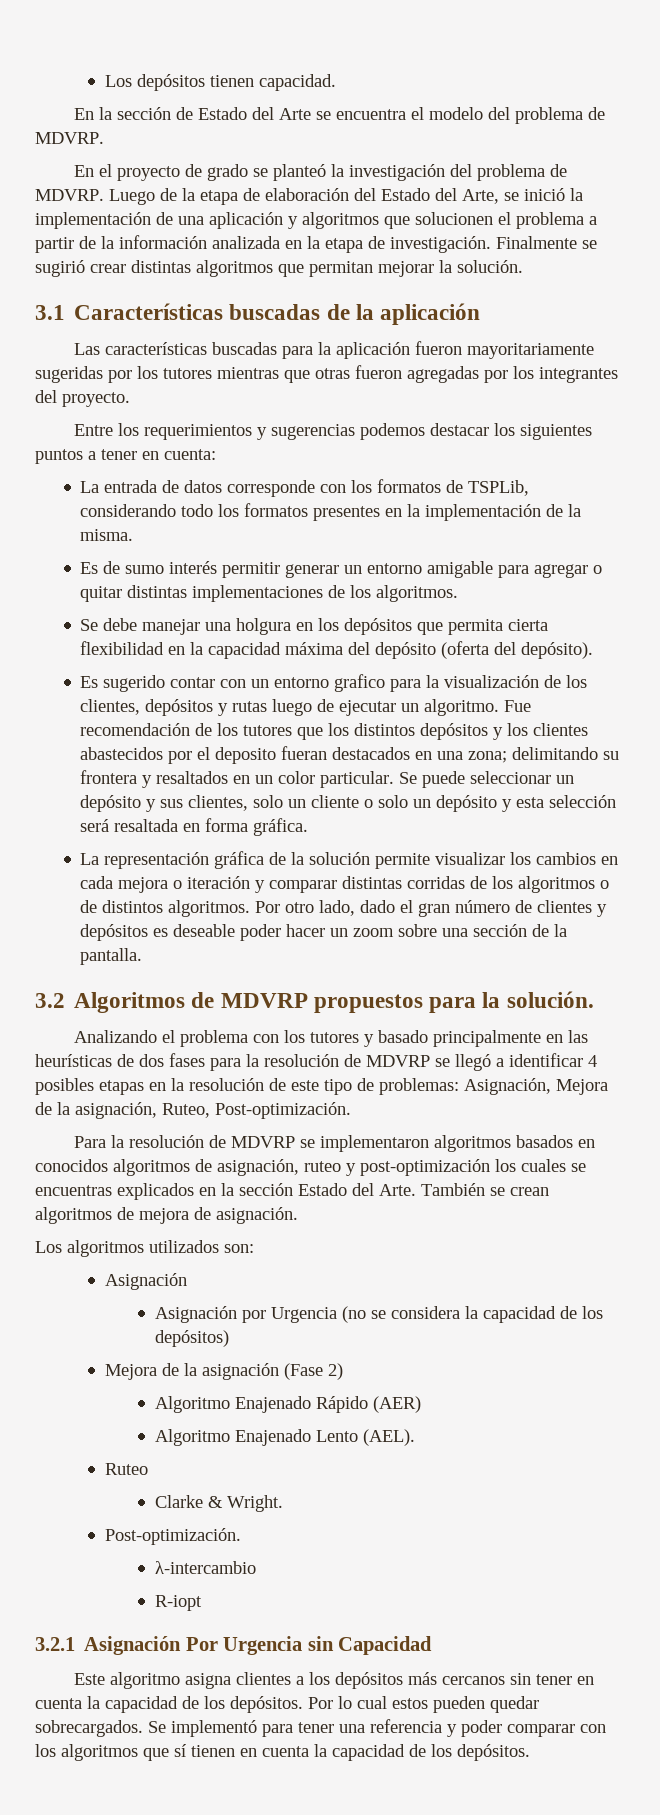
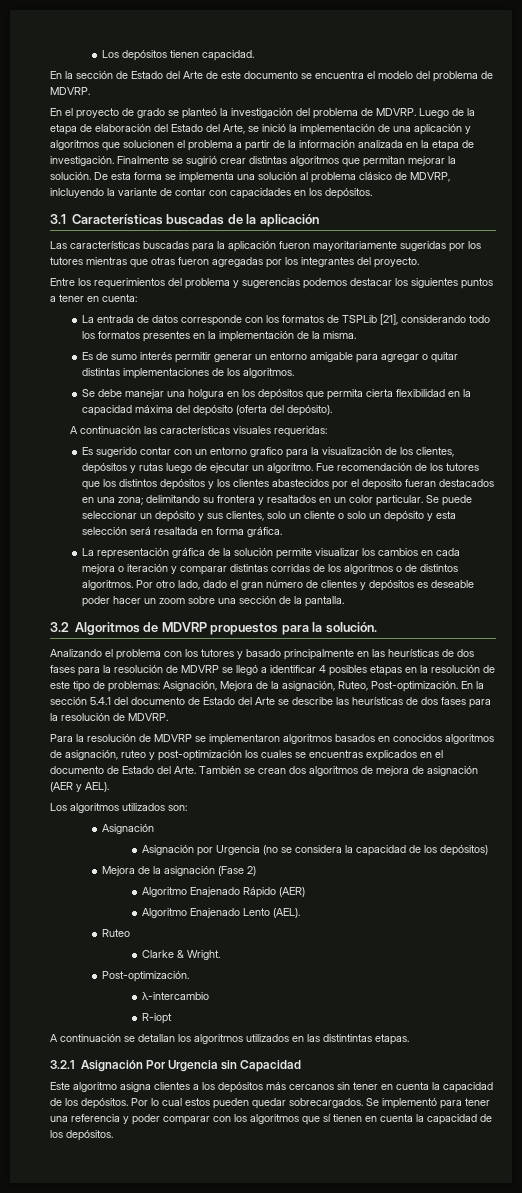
- En la sección de Estado del Arte se encuentra el modelo del problema de MDVRP.
+ En la sección de Estado del Arte de este documento se encuentra el modelo del problema de MDVRP.
+ De esta forma se implementa una solución al problema clásico de MDVRP, inlcluyendo la variante de contar con capacidades en los depósitos.
- Entre los requerimientos y sugerencias podemos destacar los siguientes puntos a tener en cuenta:
+ Entre los requerimientos del problema y sugerencias podemos destacar los siguientes puntos a tener en cuenta:
- La entrada de datos corresponde con los formatos de TSPLib, considerando todo los formatos presentes en la implementación de la misma.
+ La entrada de datos corresponde con los formatos de TSPLib [21], considerando todo los formatos presentes en la implementación de la misma.
+ A continuación las características visuales requeridas:
+ En la sección 5.4.1 del documento de Estado del Arte se describe las heurísticas de dos fases para la resolución de MDVRP.
- Para la resolución de MDVRP se implementaron algoritmos basados en conocidos algoritmos de asignación, ruteo y post-optimización los cuales se encuentras explicados en la sección Estado del Arte.
+ Para la resolución de MDVRP se implementaron algoritmos basados en conocidos algoritmos de asignación, ruteo y post-optimización los cuales se encuentras explicados en el documento de Estado del Arte.
- También se crean algoritmos de mejora de asignación.
+ También se crean dos algoritmos de mejora de asignación (AER y AEL).
+ A continuación se detallan los algoritmos utilizados en las distintintas etapas.

